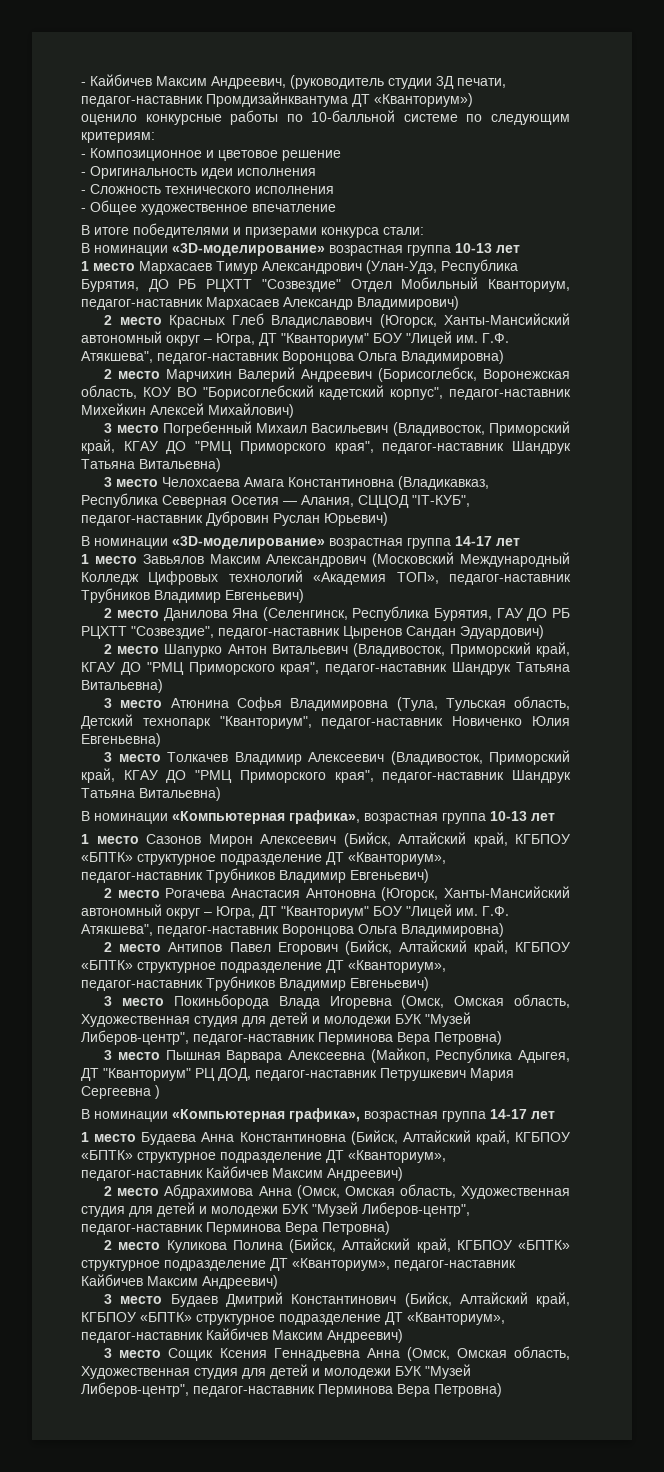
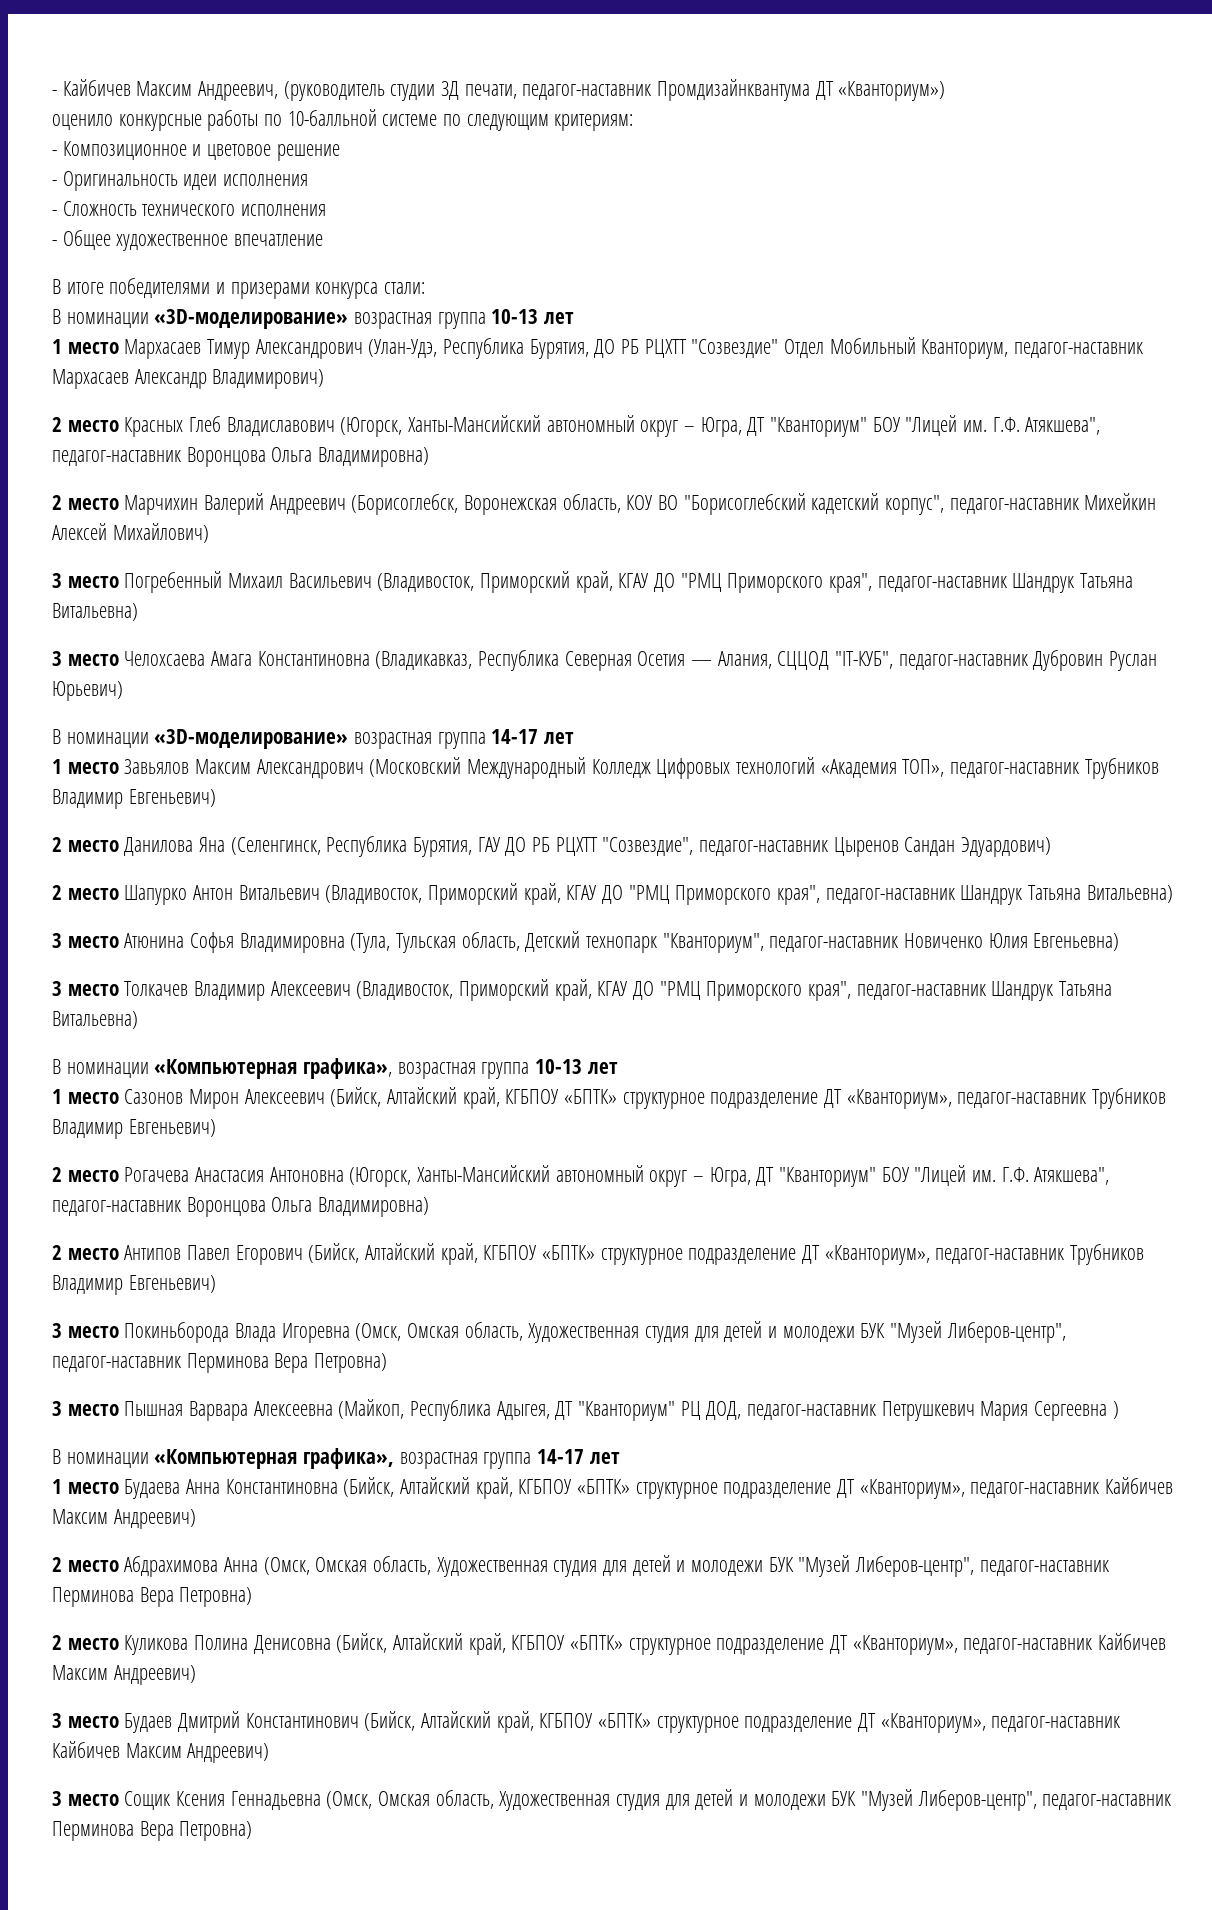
- 2 место Куликова Полина (Бийск, Алтайский край, КГБПОУ «БПТК» структурное подразделение ДТ «Кванториум», педагог-наставник Кайбичев Максим Андреевич)
+ 2 место Куликова Полина Денисовна (Бийск, Алтайский край, КГБПОУ «БПТК» структурное подразделение ДТ «Кванториум», педагог-наставник Кайбичев Максим Андреевич)
- 3 место Сощик Ксения Геннадьевна Анна (Омск, Омская область, Художественная студия для детей и молодежи БУК "Музей Либеров-центр", педагог-наставник Перминова Вера Петровна)
+ 3 место Сощик Ксения Геннадьевна (Омск, Омская область, Художественная студия для детей и молодежи БУК "Музей Либеров-центр", педагог-наставник Перминова Вера Петровна)

